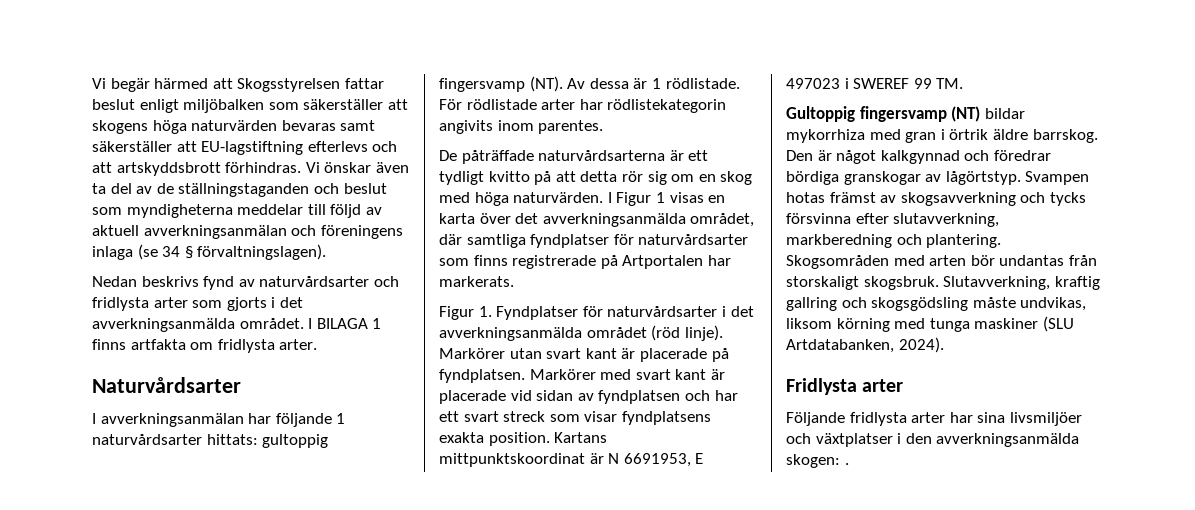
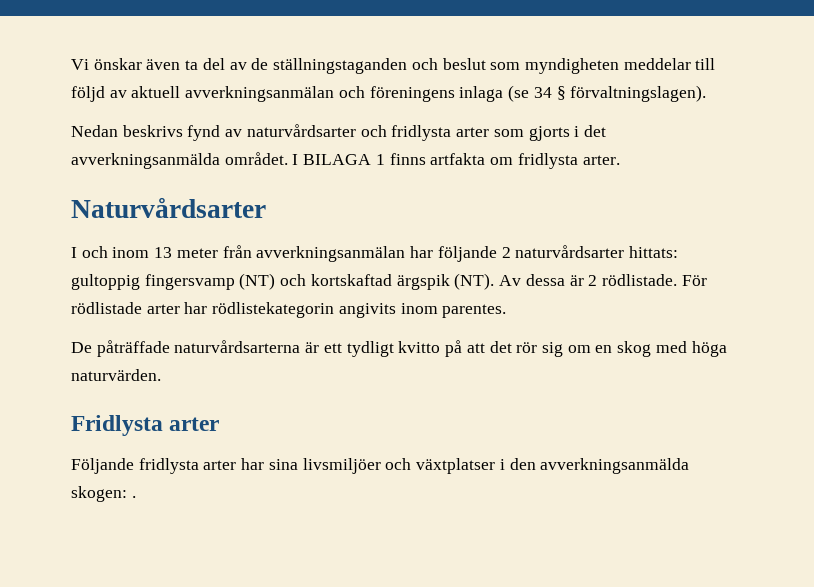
- Vi begär härmed att Skogsstyrelsen fattar beslut enligt miljöbalken som säkerställer att skogens höga naturvärden bevaras samt säkerställer att EU-lagstiftning efterlevs och att artskyddsbrott förhindras. Vi önskar även ta del av de ställningstaganden och beslut som myndigheterna meddelar till följd av aktuell avverkningsanmälan och föreningens inlaga (se 34 § förvaltningslagen).
+ Vi önskar även ta del av de ställningstaganden och beslut som myndigheten meddelar till följd av aktuell avverkningsanmälan och föreningens inlaga (se 34 § förvaltningslagen).
- I avverkningsanmälan har följande 1 naturvårdsarter hittats: gultoppig fingersvamp (NT). Av dessa är 1 rödlistade.
+ I och inom 13 meter från avverkningsanmälan har följande 2 naturvårdsarter hittats: gultoppig fingersvamp (NT) och kortskaftad ärgspik (NT). Av dessa är 2 rödlistade.
- De påträffade naturvårdsarterna är ett tydligt kvitto på att detta rör sig om en skog med höga naturvärden. I Figur 1 visas en karta över det avverkningsanmälda området, där samtliga fyndplatser för naturvårdsarter som finns registrerade på Artportalen har markerats.
- Figur 1. Fyndplatser för naturvårdsarter i det avverkningsanmälda området (röd linje). Markörer utan svart kant är placerade på fyndplatsen. Markörer med svart kant är placerade vid sidan av fyndplatsen och har ett svart streck som visar fyndplatsens exakta position. Kartans mittpunktskoordinat är N 6691953, E 497023 i SWEREF 99 TM.
- Gultoppig fingersvamp (NT) bildar mykorrhiza med gran i örtrik äldre barrskog. Den är något kalkgynnad och föredrar bördiga granskogar av lågörtstyp. Svampen hotas främst av skogsavverkning och tycks försvinna efter slutavverkning, markberedning och plantering. Skogsområden med arten bör undantas från storskaligt skogsbruk. Slutavverkning, kraftig gallring och skogsgödsling måste undvikas, liksom körning med tunga maskiner (SLU Artdatabanken, 2024).
+ De påträffade naturvårdsarterna är ett tydligt kvitto på att det rör sig om en skog med höga naturvärden.

